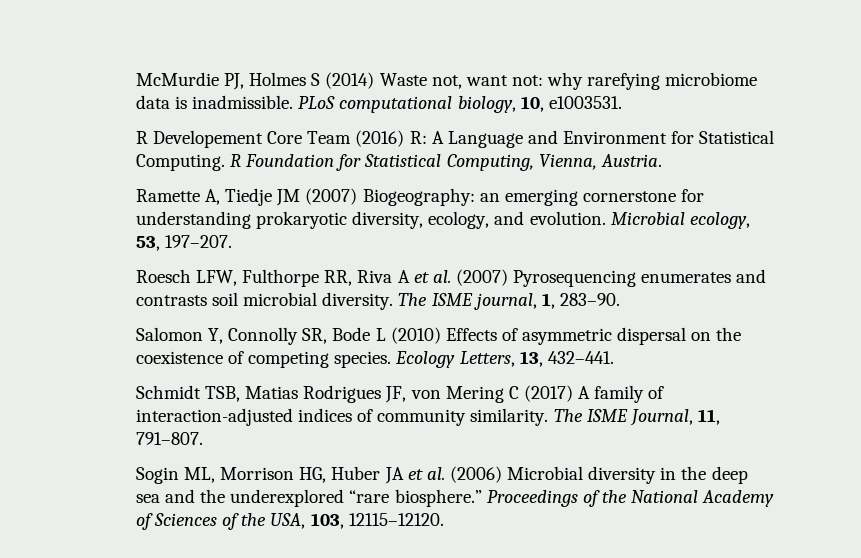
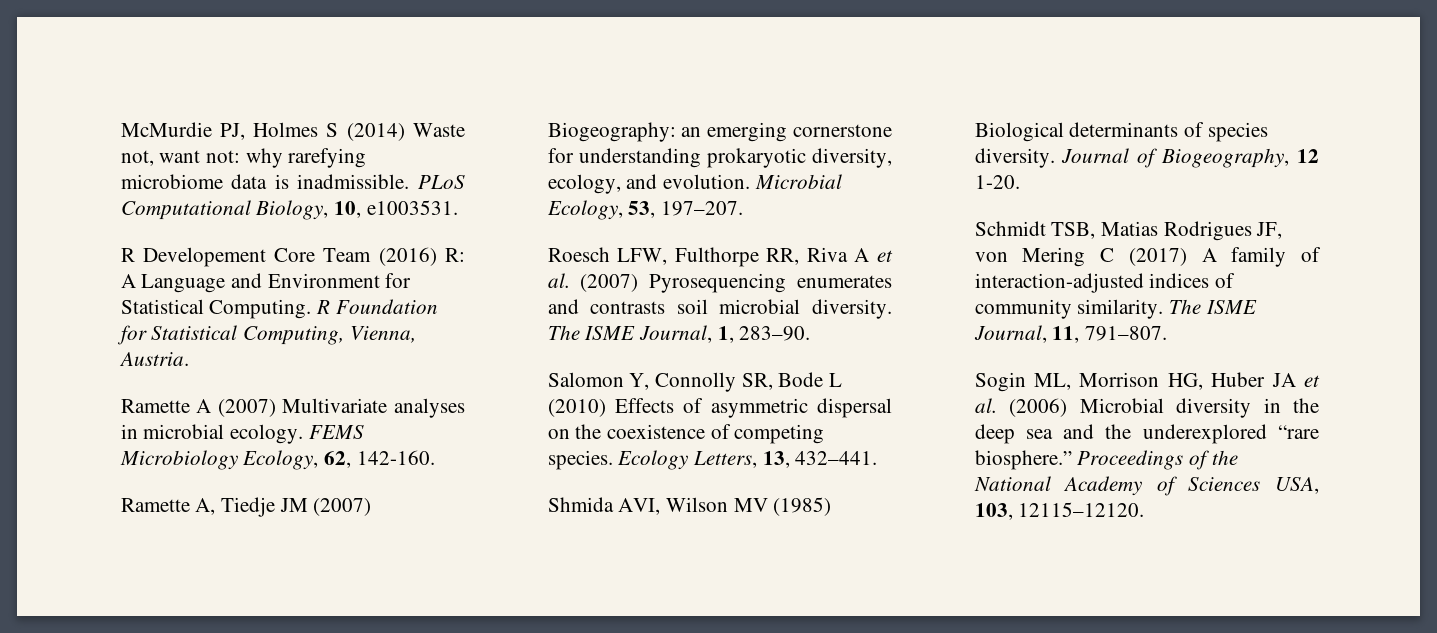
- PLoS computational biology, 10, e1003531.
+ PLoS Computational Biology, 10, e1003531.
+ Ramette A (2007) Multivariate analyses in microbial ecology. FEMS Microbiology Ecology, 62, 142-160.
- Microbial ecology, 53, 197–207.
+ Microbial Ecology, 53, 197–207.
- The ISME journal, 1, 283–90.
+ The ISME Journal, 1, 283–90.
+ Shmida AVI, Wilson MV (1985) Biological determinants of species diversity. Journal of Biogeography, 12 1-20.
- Proceedings of the National Academy of Sciences of the USA, 103, 12115–12120.
+ Proceedings of the National Academy of Sciences USA, 103, 12115–12120.

